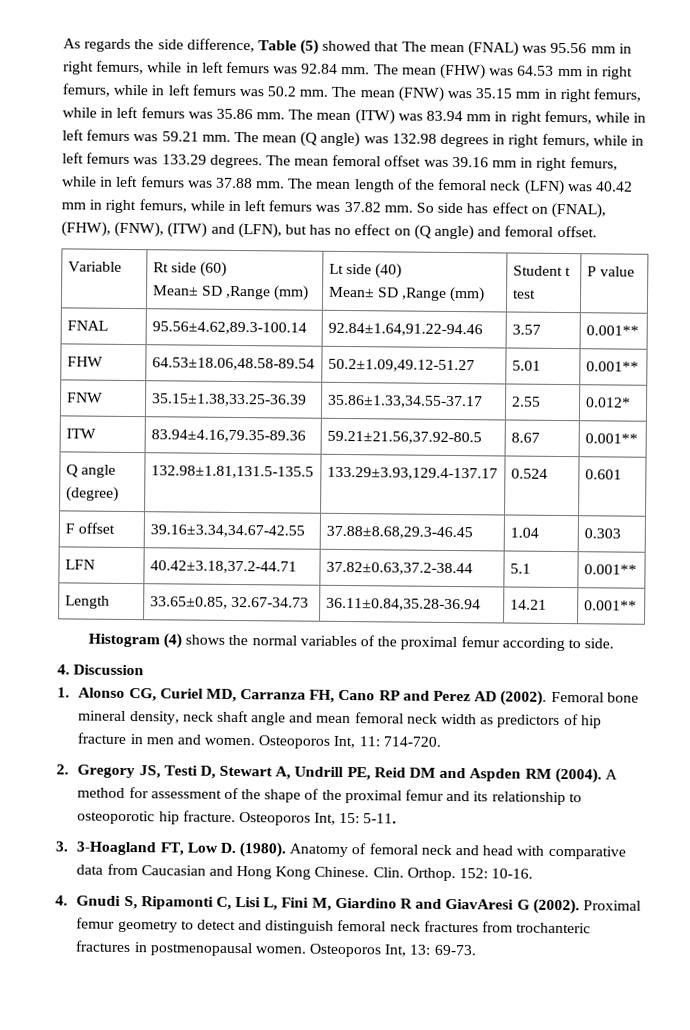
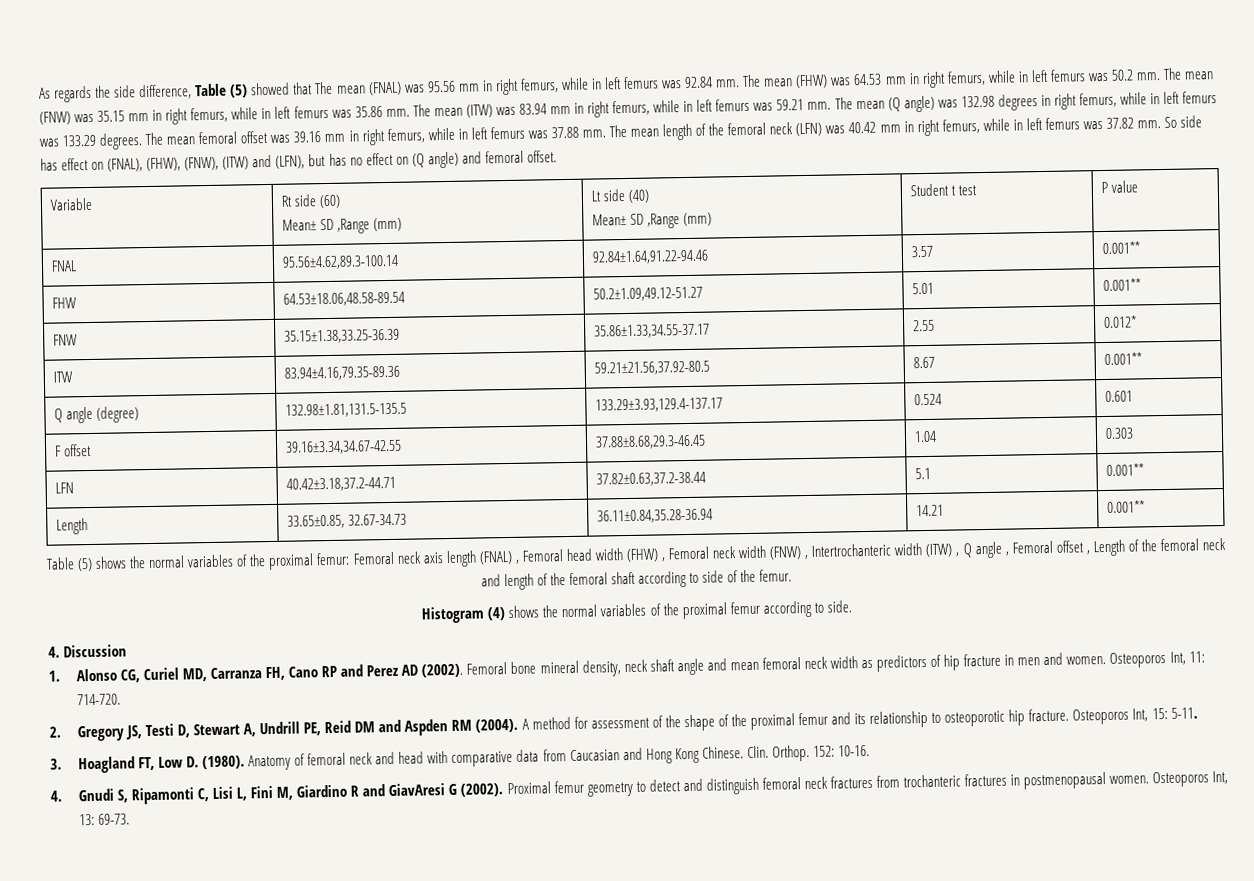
+ Table (5) shows the normal variables of the proximal femur: Femoral neck axis length (FNAL) , Femoral head width (FHW) , Femoral neck width (FNW) , Intertrochanteric width (ITW) , Q angle , Femoral offset , Length of the femoral neck and length of the femoral shaft according to side of the femur.
- 3. 3-Hoagland FT, Low D. (1980).
+ 3. Hoagland FT, Low D. (1980).

